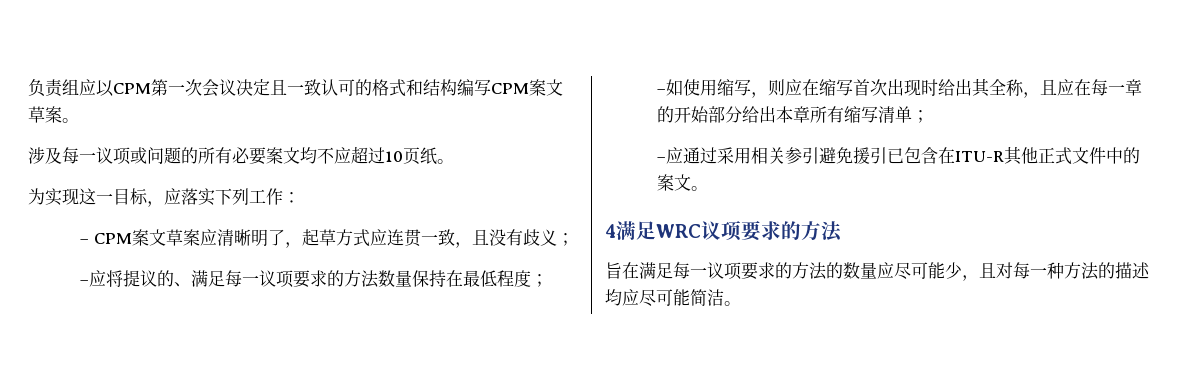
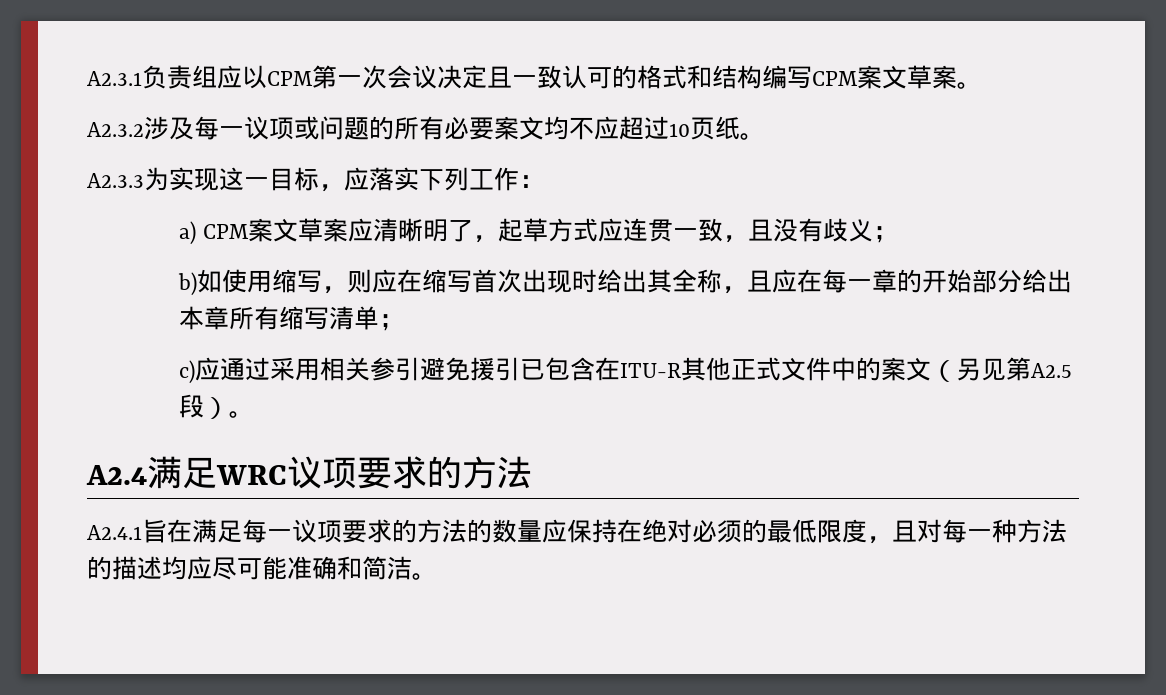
- 负责组应以CPM第一次会议决定且一致认可的格式和结构编写CPM案文草案。
+ A2.3.1负责组应以CPM第一次会议决定且一致认可的格式和结构编写CPM案文草案。
- 涉及每一议项或问题的所有必要案文均不应超过10页纸。
+ A2.3.2涉及每一议项或问题的所有必要案文均不应超过10页纸。
- 为实现这一目标，应落实下列工作：
+ A2.3.3为实现这一目标，应落实下列工作：
- – CPM案文草案应清晰明了，起草方式应连贯一致，且没有歧义；
+ a) CPM案文草案应清晰明了，起草方式应连贯一致，且没有歧义；
- –应将提议的、满足每一议项要求的方法数量保持在最低程度；
- –如使用缩写，则应在缩写首次出现时给出其全称，且应在每一章的开始部分给出本章所有缩写清单；
+ b)如使用缩写，则应在缩写首次出现时给出其全称，且应在每一章的开始部分给出本章所有缩写清单；
- –应通过采用相关参引避免援引已包含在ITU-R其他正式文件中的案文。
- 4满足WRC议项要求的方法
+ c)应通过采用相关参引避免援引已包含在ITU-R其他正式文件中的案文（另见第A2.5段）。
+ A2.4满足WRC议项要求的方法
- 旨在满足每一议项要求的方法的数量应尽可能少，且对每一种方法的描述均应尽可能简洁。
+ A2.4.1旨在满足每一议项要求的方法的数量应保持在绝对必须的最低限度，且对每一种方法的描述均应尽可能准确和简洁。

